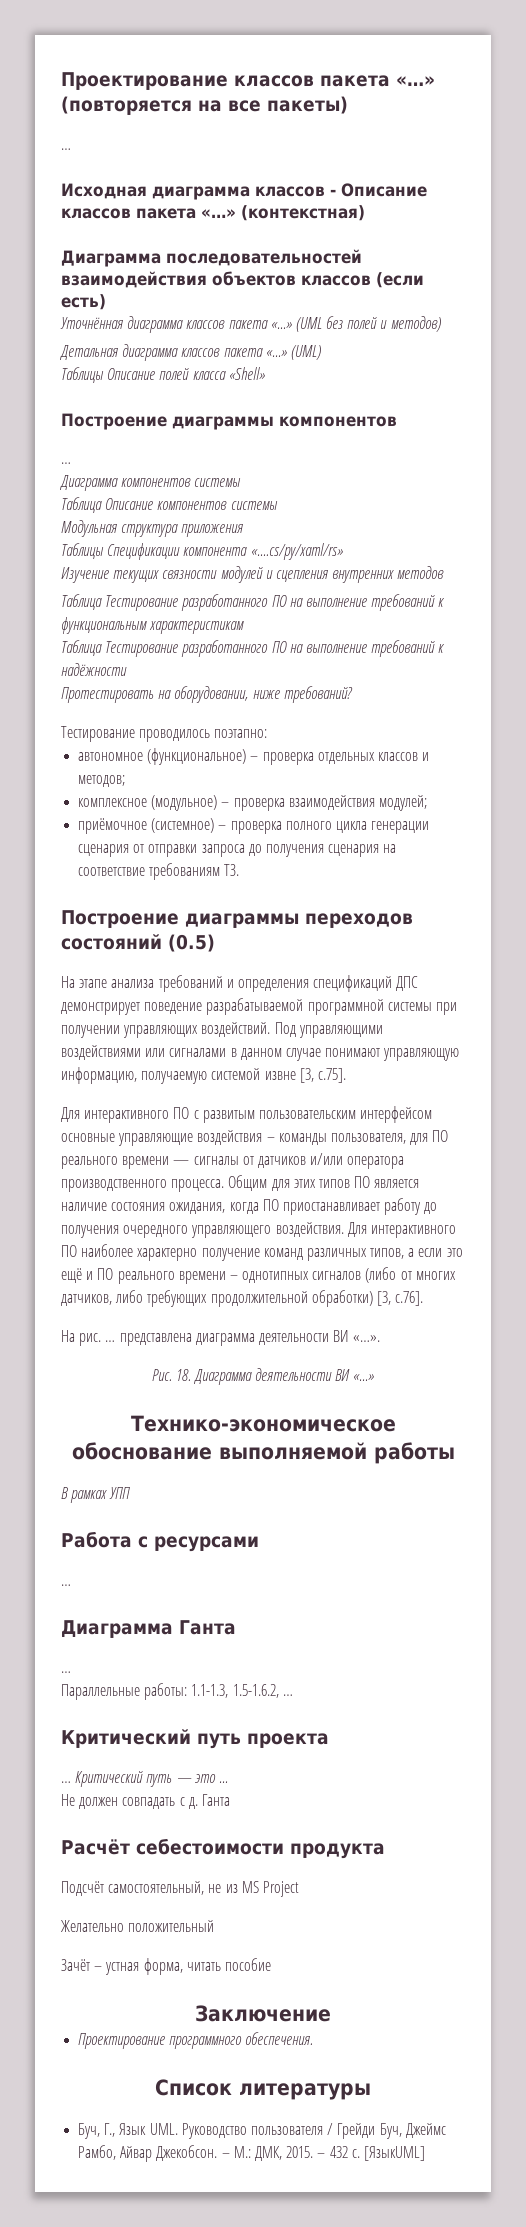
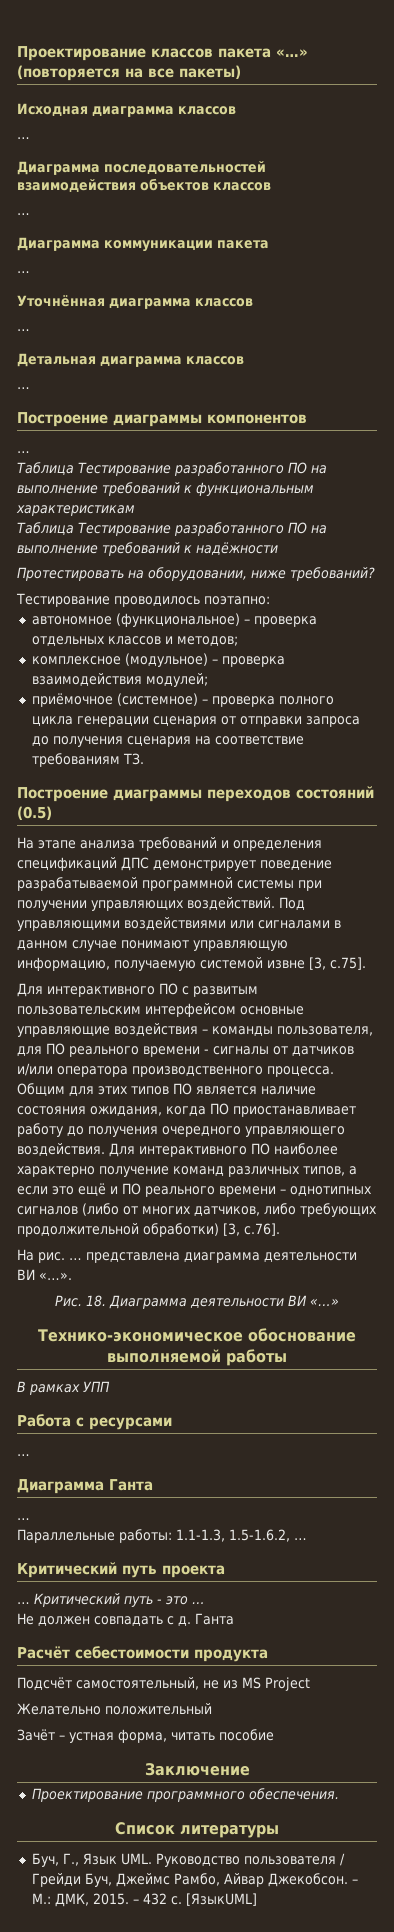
  (повторяется на все пакеты)
- …
- Исходная диаграмма классов - Описание классов пакета «…» (контекстная)
+ Исходная диаграмма классов
+ …
- Диаграмма последовательностей взаимодействия объектов классов (если есть)
- Уточнённая диаграмма классов пакета «…» (UML без полей и методов)
- Детальная диаграмма классов пакета «…» (UML)
- Таблицы Описание полей класса «Shell»
+ Диаграмма последовательностей взаимодействия объектов классов
+ …
+ Диаграмма коммуникации пакета
+ …
+ Уточнённая диаграмма классов
+ …
+ Детальная диаграмма классов
+ …
  Построение диаграммы компонентов
  …
- Диаграмма компонентов системы
- Таблица Описание компонентов системы
- Модульная структура приложения
- Таблицы Спецификации компонента «….cs/py/xaml/rs»
- Изучение текущих связности модулей и сцепления внутренних методов
- Для интерактивного ПО с развитым пользовательским интерфейсом основные управляющие воздействия – команды пользователя, для ПО реального времени — сигналы от датчиков и/или оператора производственного процесса.
+ Для интерактивного ПО с развитым пользовательским интерфейсом основные управляющие воздействия – команды пользователя, для ПО реального времени - сигналы от датчиков и/или оператора производственного процесса.
- Критический путь — это …
+ Критический путь - это …

